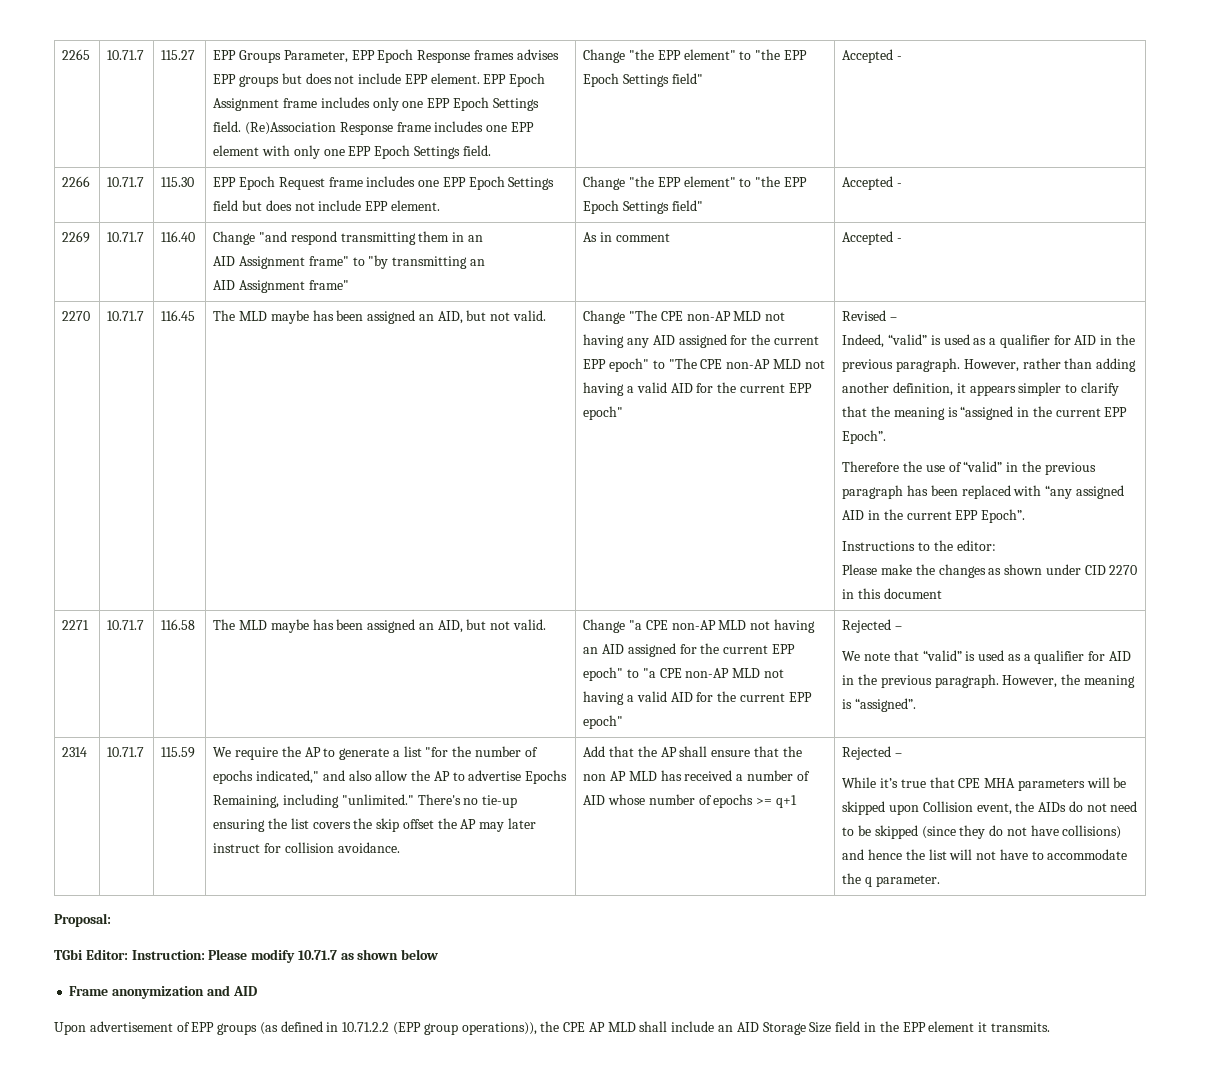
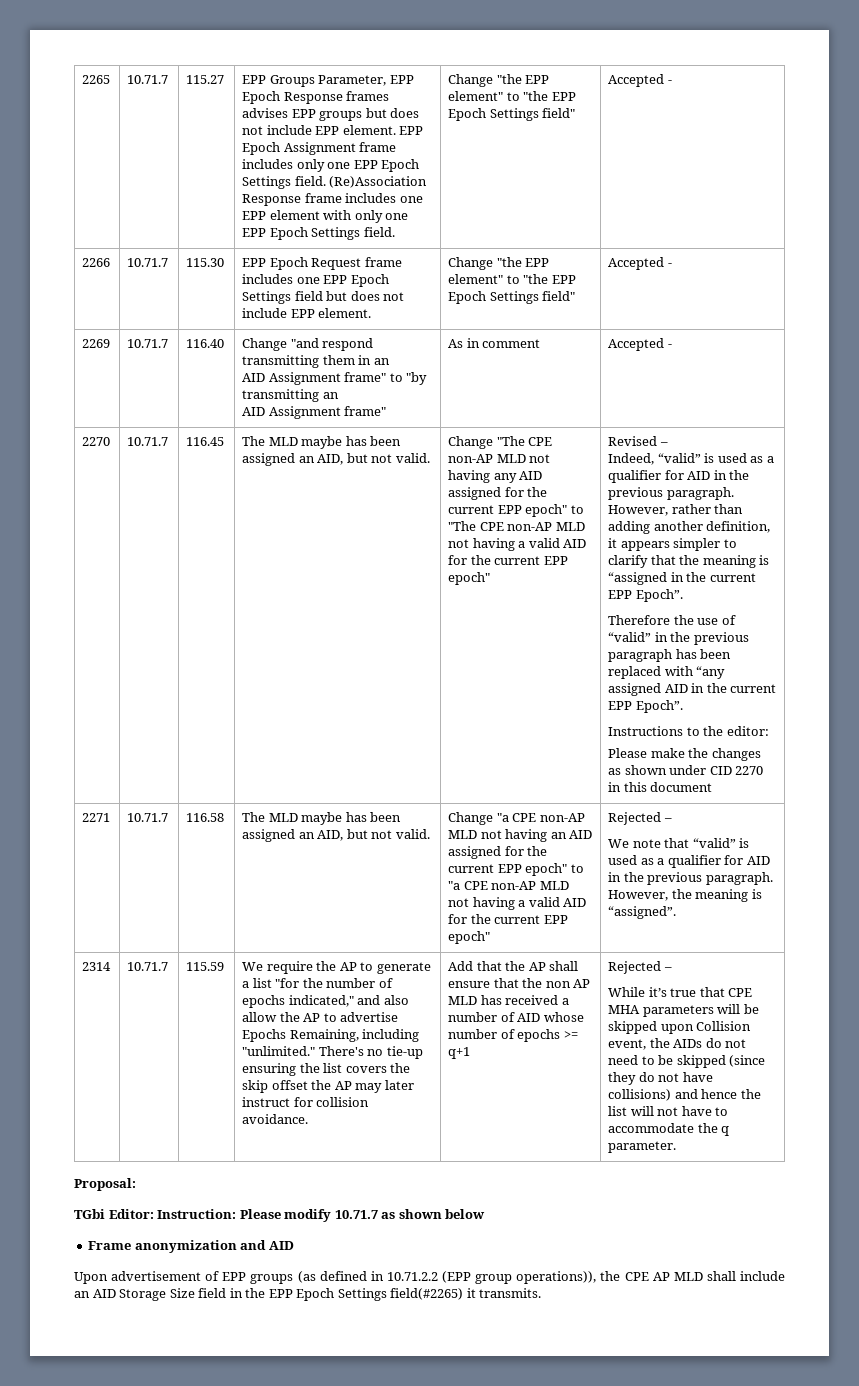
- Upon advertisement of EPP groups (as defined in 10.71.2.2 (EPP group operations)), the CPE AP MLD shall include an AID Storage Size field in the EPP element it transmits.
+ Upon advertisement of EPP groups (as defined in 10.71.2.2 (EPP group operations)), the CPE AP MLD shall include an AID Storage Size field in the EPP Epoch Settings field(#2265) it transmits.

